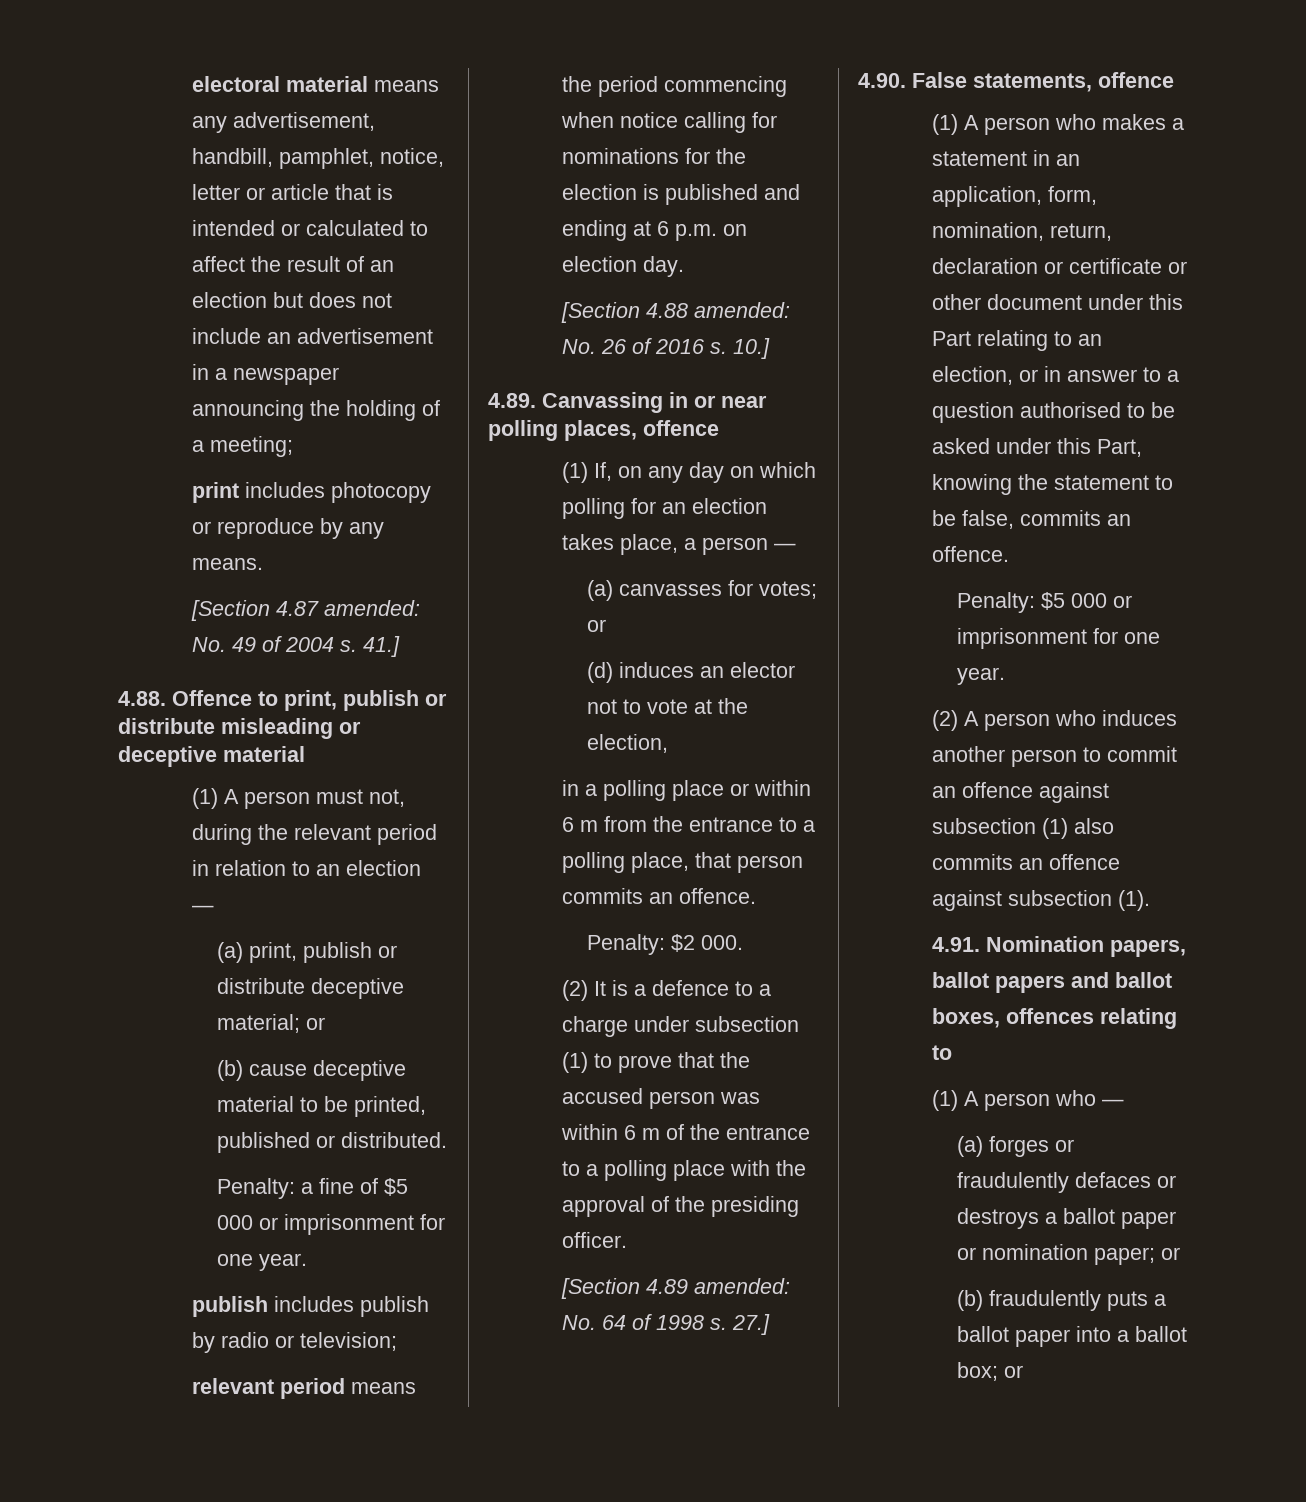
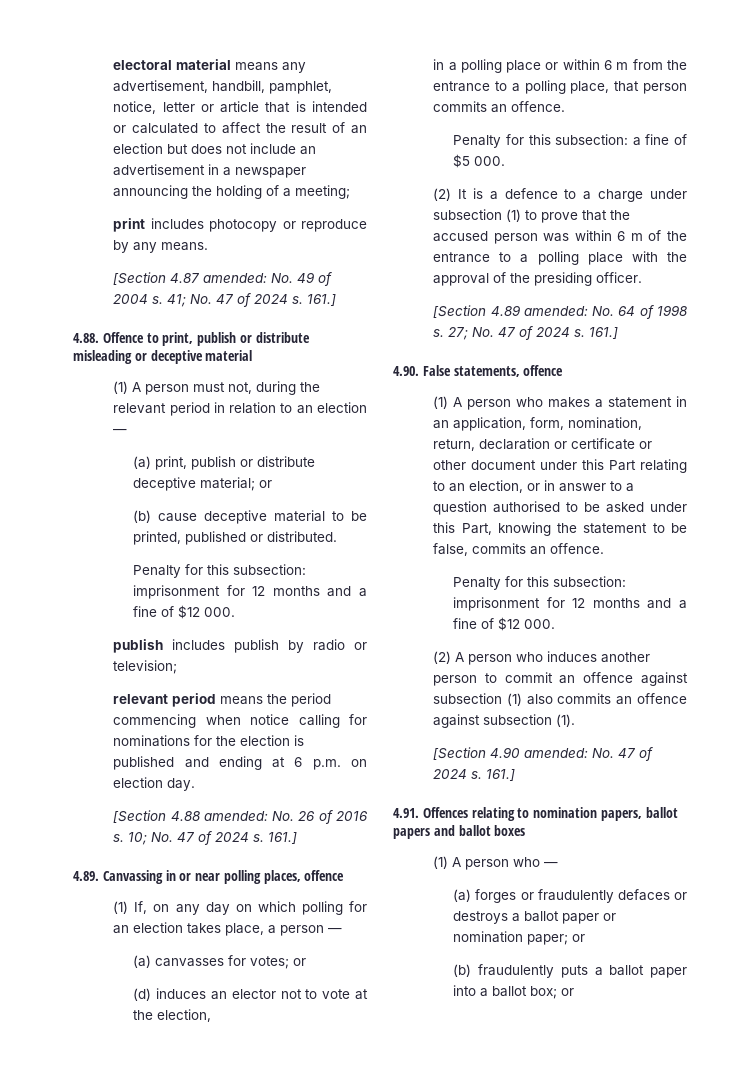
- 41.]
+ 41; No. 47 of 2024 s. 161.]
  (b) cause deceptive material to be printed, published or distributed.
- Penalty: a fine of $5 000 or imprisonment for one year.
+ Penalty for this subsection: imprisonment for 12 months and a fine of $12 000.
- 10.]
+ 10; No. 47 of 2024 s. 161.]
- Penalty: $2 000.
+ Penalty for this subsection: a fine of $5 000.
- 27.]
+ 27; No. 47 of 2024 s. 161.]
  (1) A person who makes a statement in an application, form, nomination, return, declaration or certificate or other document under this Part relating to an election, or in answer to a question authorised to be asked under this Part, knowing the statement to be false, commits an offence.
- Penalty: $5 000 or imprisonment for one year.
+ Penalty for this subsection: imprisonment for 12 months and a fine of $12 000.
- 4.91. Nomination papers, ballot papers and ballot boxes, offences relating to
+ [Section 4.90 amended: No. 47 of 2024 s. 161.]
+ 4.91. Offences relating to nomination papers, ballot papers and ballot boxes

